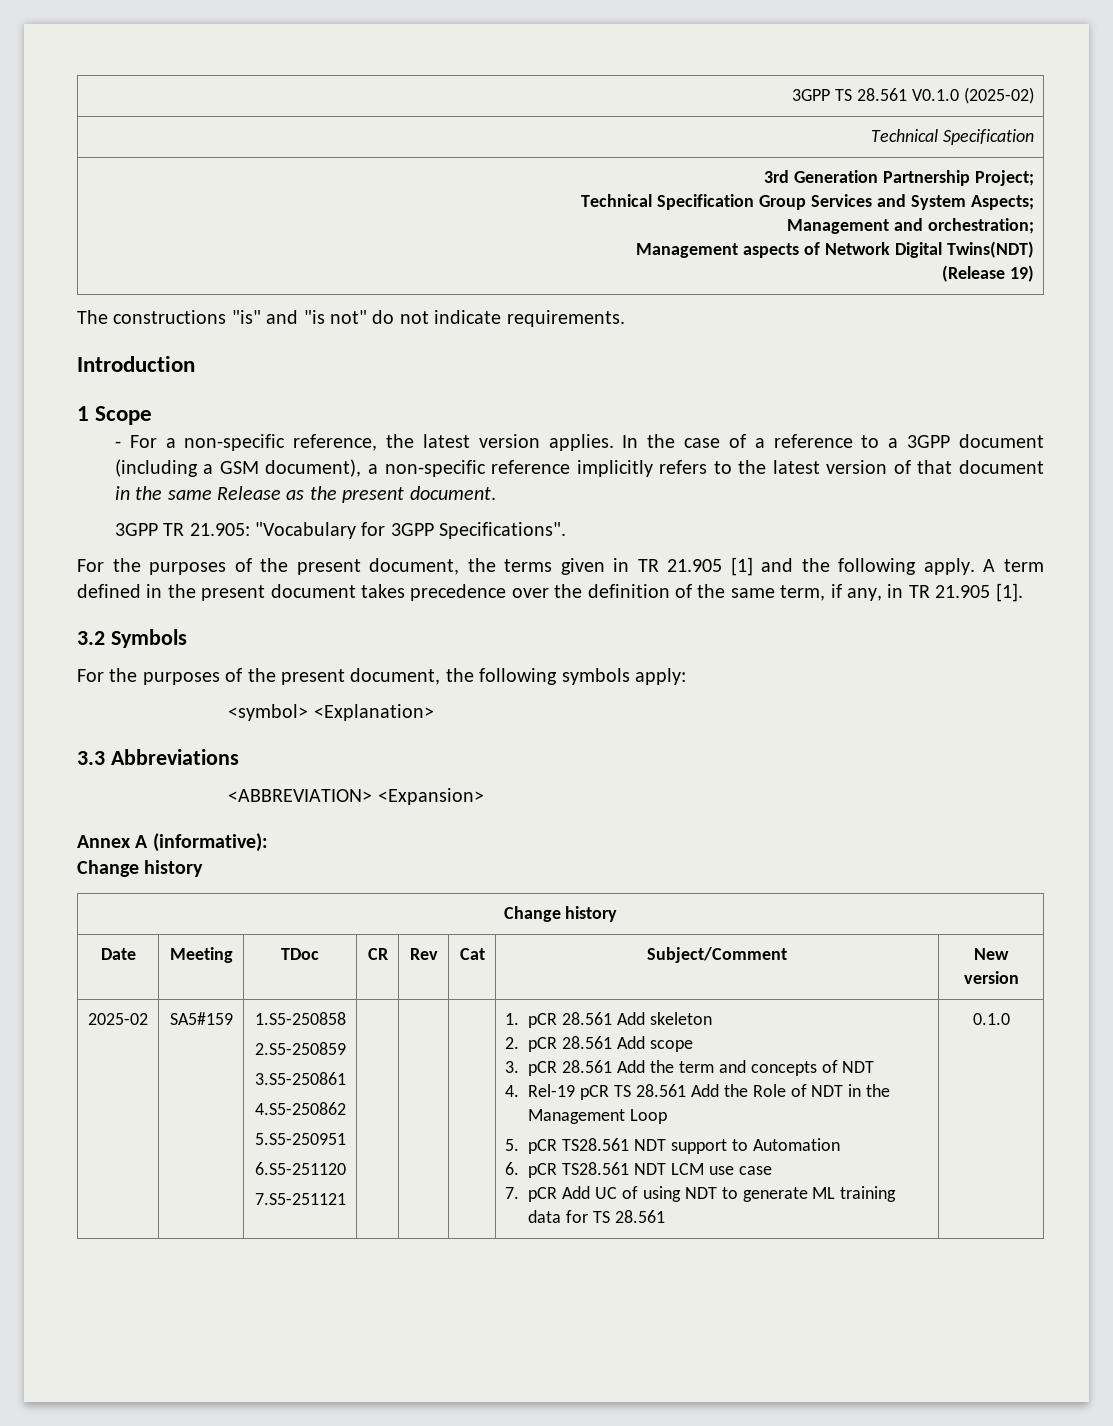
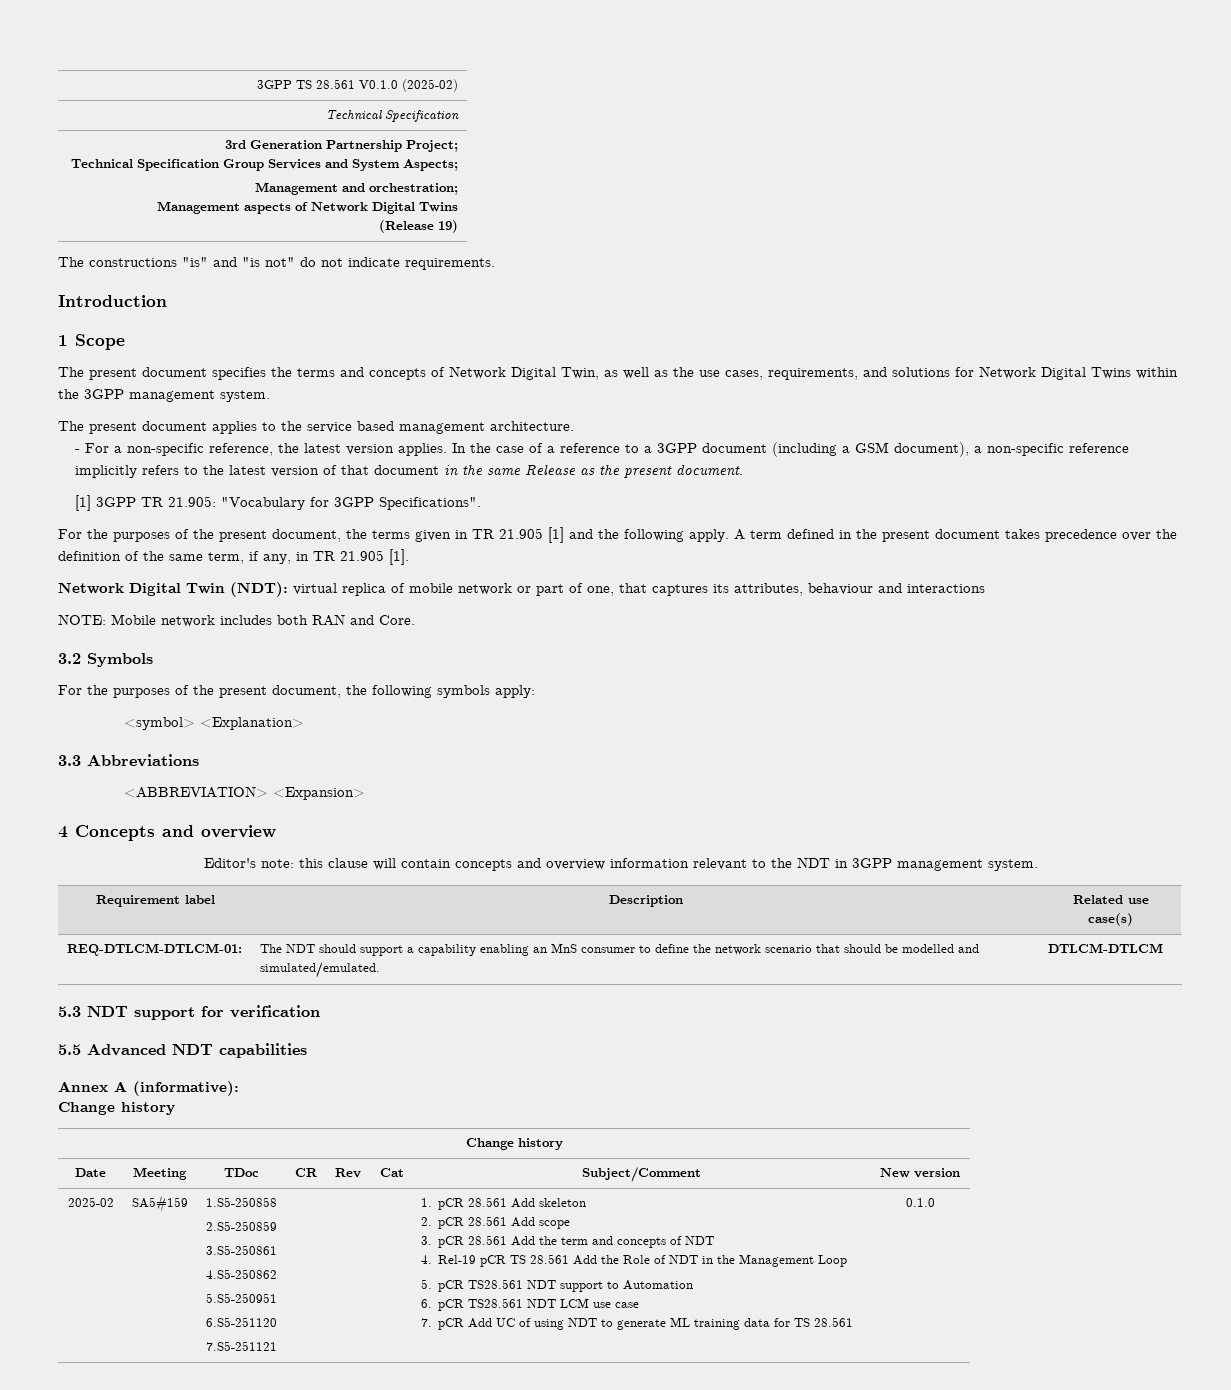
  3rd Generation Partnership Project;
  Technical Specification Group Services and System Aspects;
  Management and orchestration;
- Management aspects of Network Digital Twins(NDT)
+ Management aspects of Network Digital Twins
+ The present document specifies the terms and concepts of Network Digital Twin, as well as the use cases, requirements, and solutions for Network Digital Twins within the 3GPP management system.
+ The present document applies to the service based management architecture.
- 3GPP TR 21.905: "Vocabulary for 3GPP Specifications".
+ [1] 3GPP TR 21.905: "Vocabulary for 3GPP Specifications".
+ Network Digital Twin (NDT): virtual replica of mobile network or part of one, that captures its attributes, behaviour and interactions
+ NOTE: Mobile network includes both RAN and Core.
+ 4 Concepts and overview
+ Editor's note: this clause will contain concepts and overview information relevant to the NDT in 3GPP management system.
+ Requirement label | Description | Related use case(s)
+ REQ-DTLCM-DTLCM-01: | The NDT should support a capability enabling an MnS consumer to define the network scenario that should be modelled and simulated/emulated. | DTLCM-DTLCM
+ 5.3 NDT support for verification
+ 5.5 Advanced NDT capabilities

